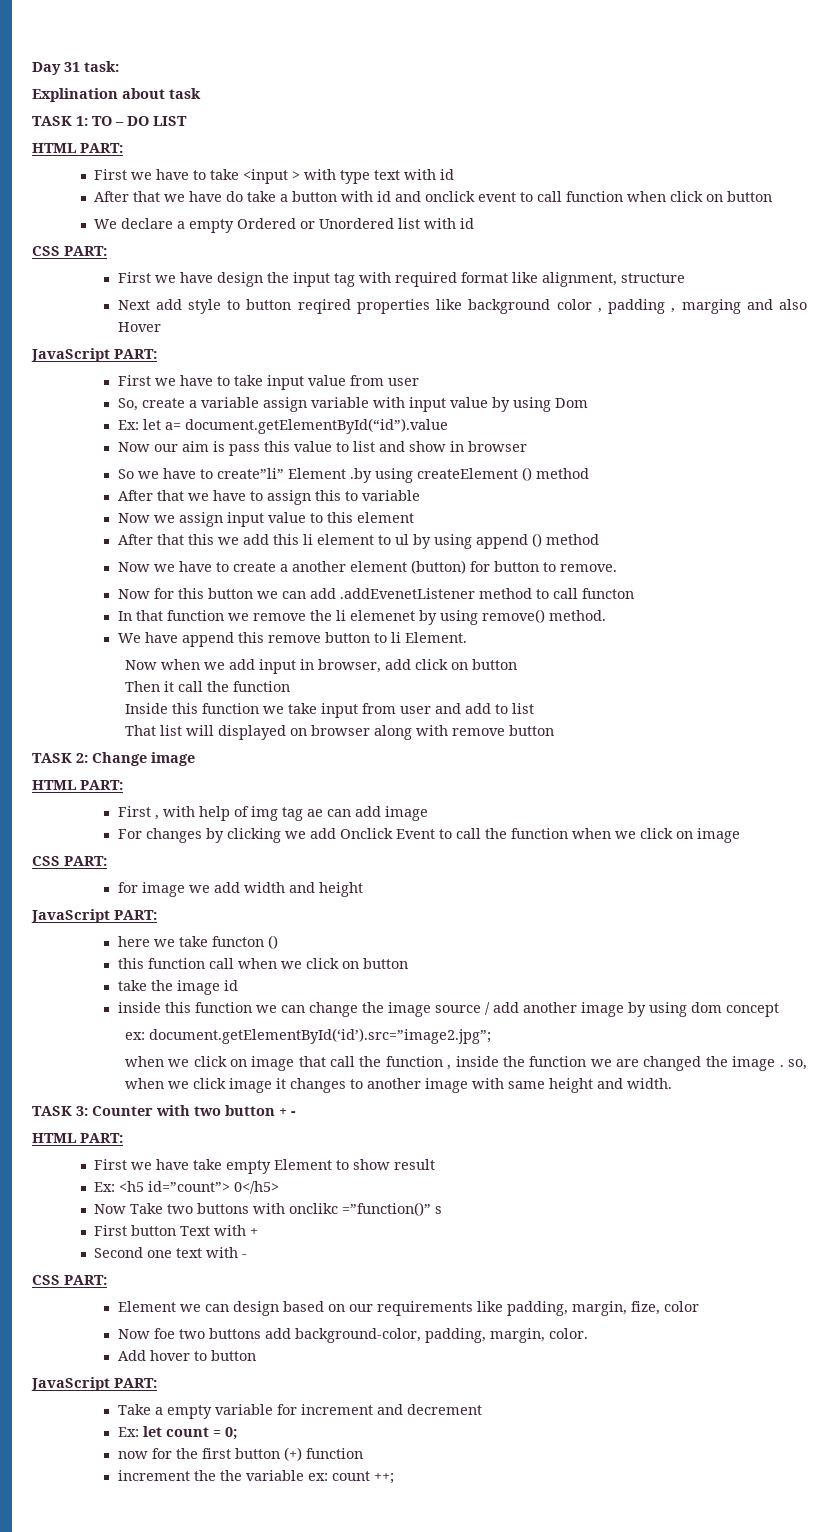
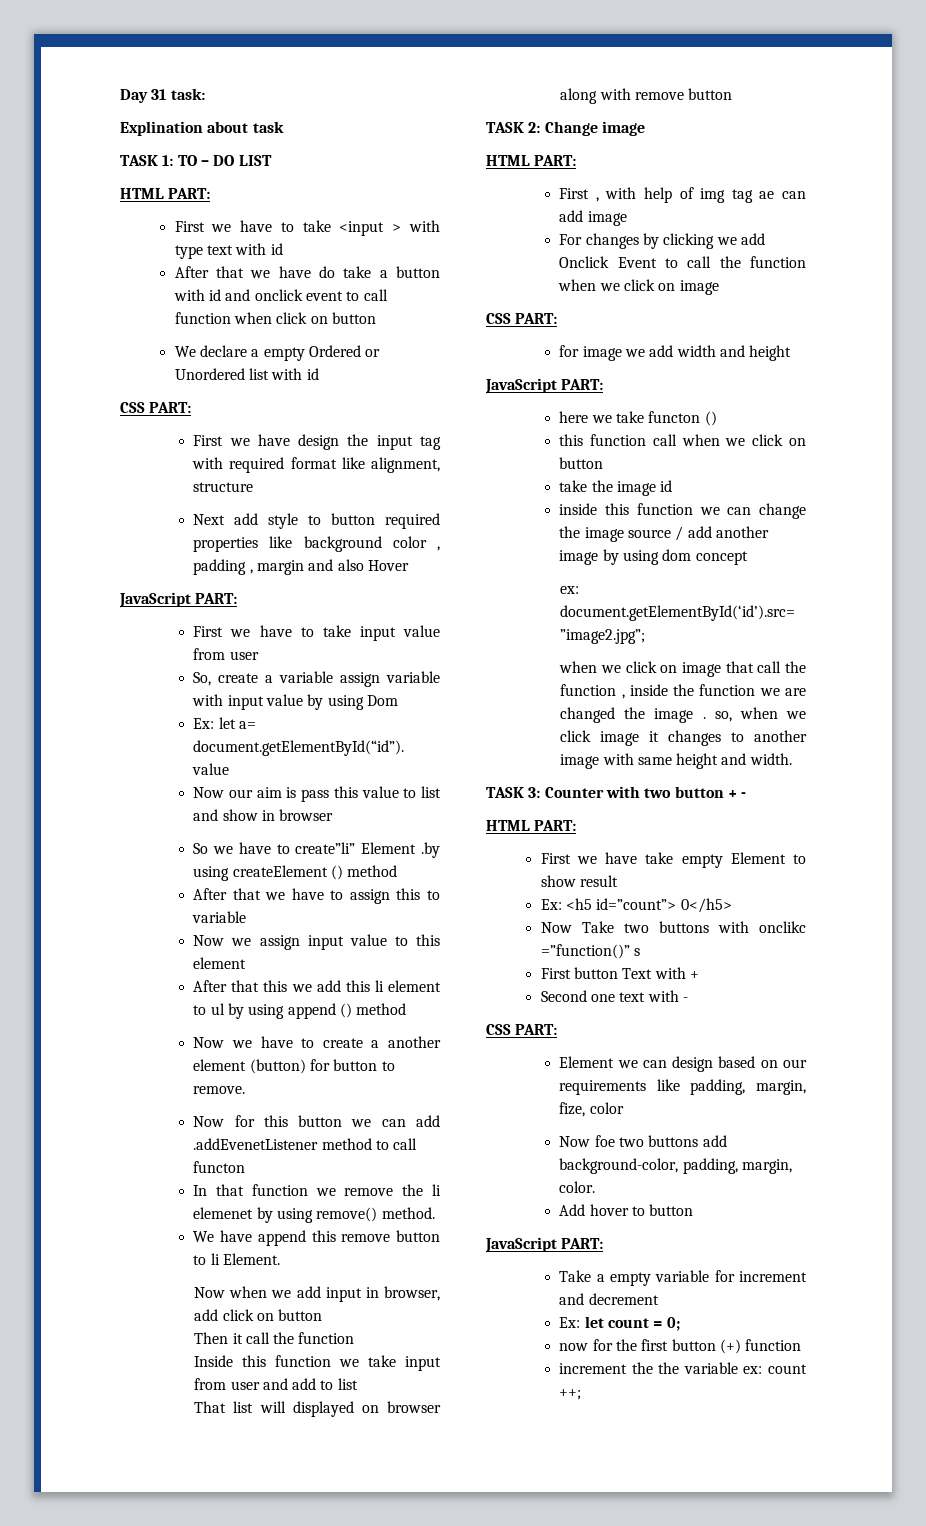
- Next add style to button reqired properties like background color , padding , marging and also Hover
+ Next add style to button required properties like background color , padding , margin and also Hover

